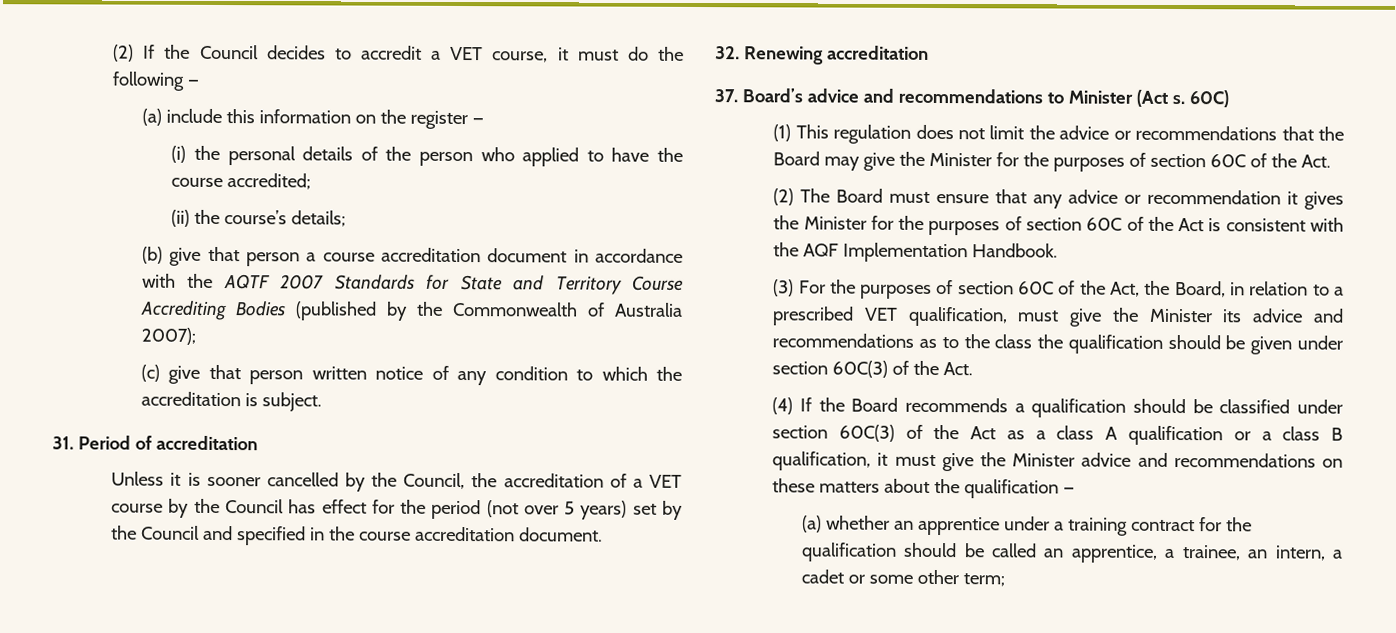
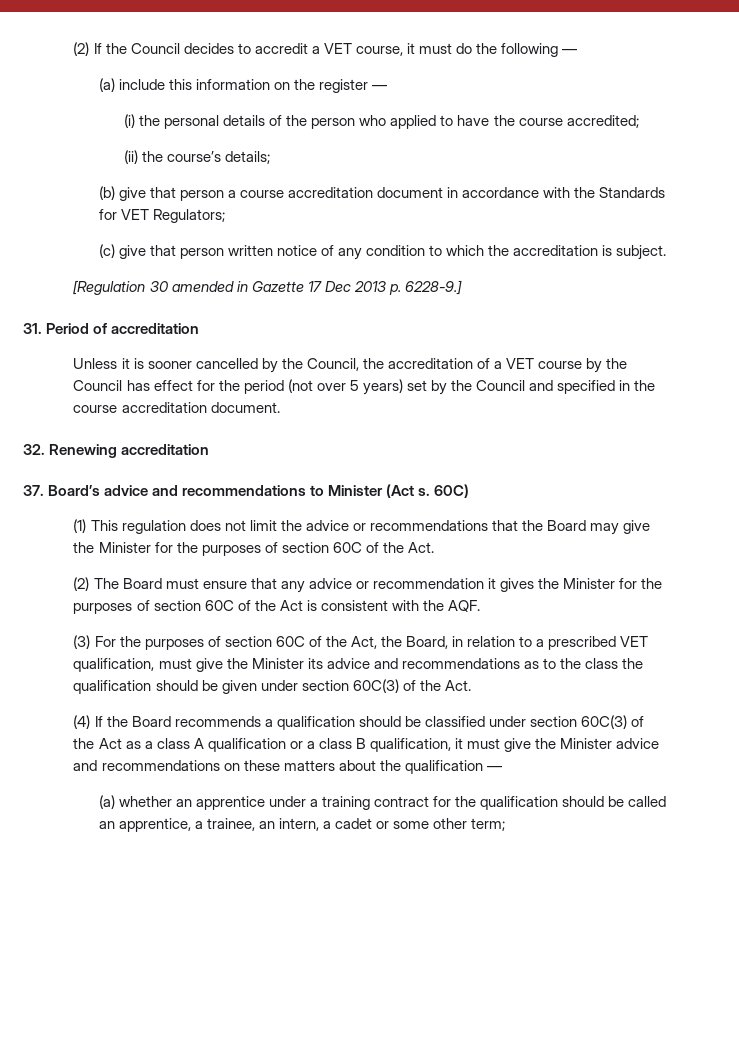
- (b) give that person a course accreditation document in accordance with the AQTF 2007 Standards for State and Territory Course Accrediting Bodies (published by the Commonwealth of Australia 2007);
+ (b) give that person a course accreditation document in accordance with the Standards for VET Regulators;
+ [Regulation 30 amended in Gazette 17 Dec 2013 p. 6228-9.]
- (2) The Board must ensure that any advice or recommendation it gives the Minister for the purposes of section 60C of the Act is consistent with the AQF Implementation Handbook.
+ (2) The Board must ensure that any advice or recommendation it gives the Minister for the purposes of section 60C of the Act is consistent with the AQF.

